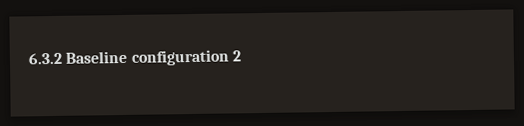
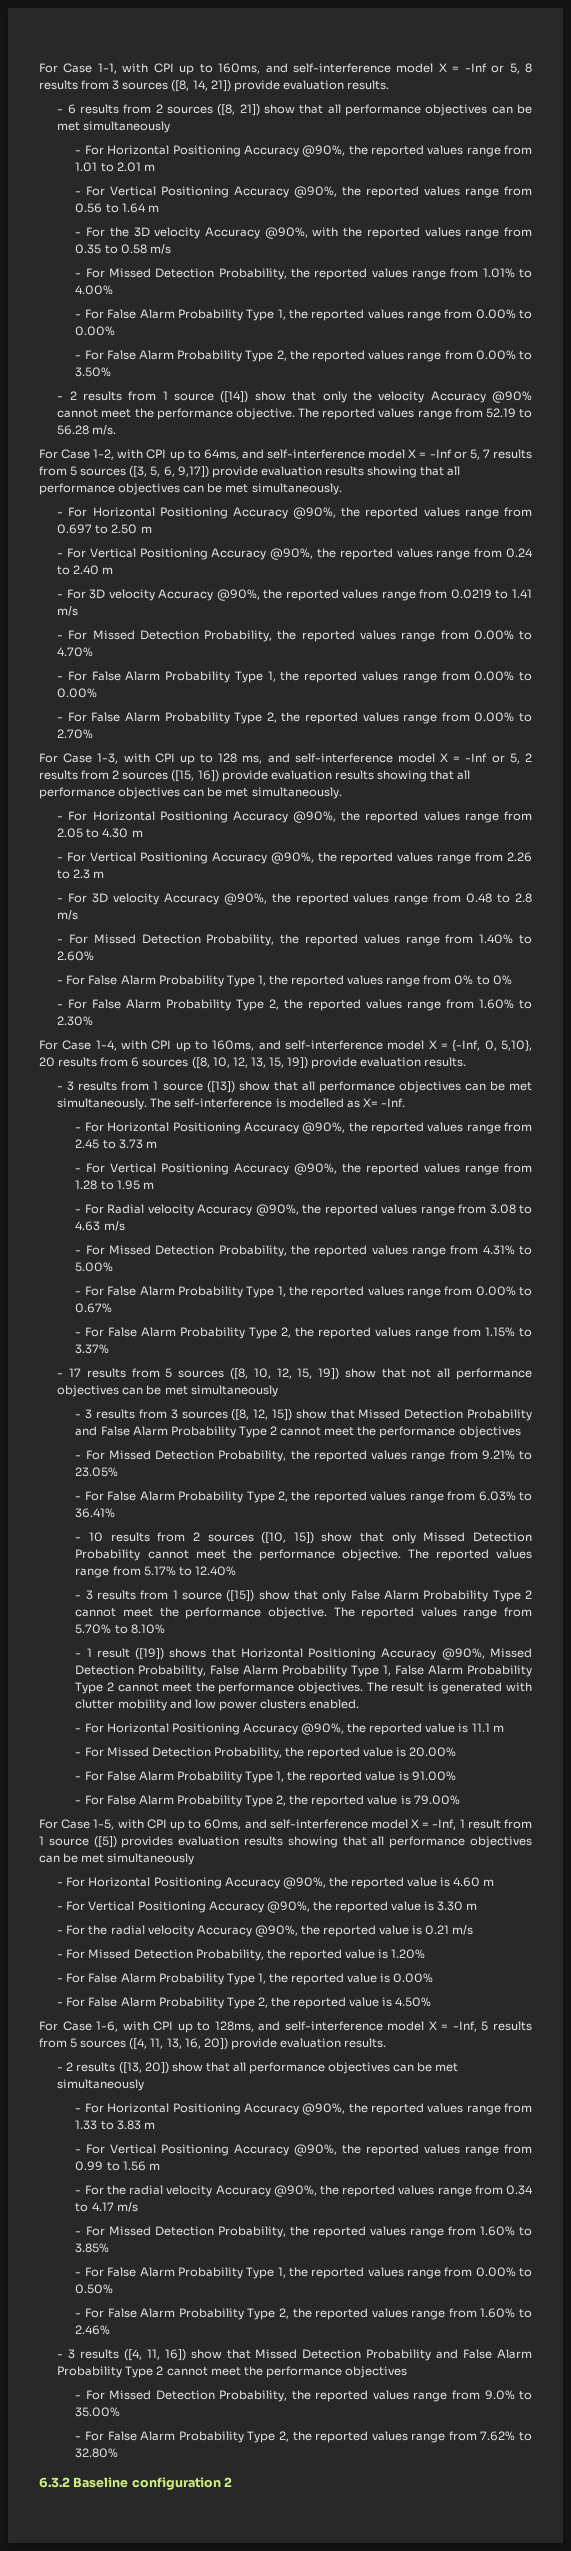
+ For Case 1-1, with CPI up to 160ms, and self-interference model X = -Inf or 5, 8 results from 3 sources ([8, 14, 21]) provide evaluation results.
+ - 6 results from 2 sources ([8, 21]) show that all performance objectives can be met simultaneously
+ - For Horizontal Positioning Accuracy @90%, the reported values range from 1.01 to 2.01 m
+ - For Vertical Positioning Accuracy @90%, the reported values range from 0.56 to 1.64 m
+ - For the 3D velocity Accuracy @90%, with the reported values range from 0.35 to 0.58 m/s
+ - For Missed Detection Probability, the reported values range from 1.01% to 4.00%
+ - For False Alarm Probability Type 1, the reported values range from 0.00% to 0.00%
+ - For False Alarm Probability Type 2, the reported values range from 0.00% to 3.50%
+ - 2 results from 1 source ([14]) show that only the velocity Accuracy @90% cannot meet the performance objective. The reported values range from 52.19 to 56.28 m/s.
+ For Case 1-2, with CPI up to 64ms, and self-interference model X = -Inf or 5, 7 results from 5 sources ([3, 5, 6, 9,17]) provide evaluation results showing that all performance objectives can be met simultaneously.
+ - For Horizontal Positioning Accuracy @90%, the reported values range from 0.697 to 2.50 m
+ - For Vertical Positioning Accuracy @90%, the reported values range from 0.24 to 2.40 m
+ - For 3D velocity Accuracy @90%, the reported values range from 0.0219 to 1.41 m/s
+ - For Missed Detection Probability, the reported values range from 0.00% to 4.70%
+ - For False Alarm Probability Type 1, the reported values range from 0.00% to 0.00%
+ - For False Alarm Probability Type 2, the reported values range from 0.00% to 2.70%
+ For Case 1-3, with CPI up to 128 ms, and self-interference model X = -Inf or 5, 2 results from 2 sources ([15, 16]) provide evaluation results showing that all performance objectives can be met simultaneously.
+ - For Horizontal Positioning Accuracy @90%, the reported values range from 2.05 to 4.30 m
+ - For Vertical Positioning Accuracy @90%, the reported values range from 2.26 to 2.3 m
+ - For 3D velocity Accuracy @90%, the reported values range from 0.48 to 2.8 m/s
+ - For Missed Detection Probability, the reported values range from 1.40% to 2.60%
+ - For False Alarm Probability Type 1, the reported values range from 0% to 0%
+ - For False Alarm Probability Type 2, the reported values range from 1.60% to 2.30%
+ For Case 1-4, with CPI up to 160ms, and self-interference model X = {-Inf, 0, 5,10}, 20 results from 6 sources ([8, 10, 12, 13, 15, 19]) provide evaluation results.
+ - 3 results from 1 source ([13]) show that all performance objectives can be met simultaneously. The self-interference is modelled as X= -Inf.
+ - For Horizontal Positioning Accuracy @90%, the reported values range from 2.45 to 3.73 m
+ - For Vertical Positioning Accuracy @90%, the reported values range from 1.28 to 1.95 m
+ - For Radial velocity Accuracy @90%, the reported values range from 3.08 to 4.63 m/s
+ - For Missed Detection Probability, the reported values range from 4.31% to 5.00%
+ - For False Alarm Probability Type 1, the reported values range from 0.00% to 0.67%
+ - For False Alarm Probability Type 2, the reported values range from 1.15% to 3.37%
+ - 17 results from 5 sources ([8, 10, 12, 15, 19]) show that not all performance objectives can be met simultaneously
+ - 3 results from 3 sources ([8, 12, 15]) show that Missed Detection Probability and False Alarm Probability Type 2 cannot meet the performance objectives
+ - For Missed Detection Probability, the reported values range from 9.21% to 23.05%
+ - For False Alarm Probability Type 2, the reported values range from 6.03% to 36.41%
+ - 10 results from 2 sources ([10, 15]) show that only Missed Detection Probability cannot meet the performance objective. The reported values range from 5.17% to 12.40%
+ - 3 results from 1 source ([15]) show that only False Alarm Probability Type 2 cannot meet the performance objective. The reported values range from 5.70% to 8.10%
+ - 1 result ([19]) shows that Horizontal Positioning Accuracy @90%, Missed Detection Probability, False Alarm Probability Type 1, False Alarm Probability Type 2 cannot meet the performance objectives. The result is generated with clutter mobility and low power clusters enabled.
+ - For Horizontal Positioning Accuracy @90%, the reported value is 11.1 m
+ - For Missed Detection Probability, the reported value is 20.00%
+ - For False Alarm Probability Type 1, the reported value is 91.00%
+ - For False Alarm Probability Type 2, the reported value is 79.00%
+ For Case 1-5, with CPI up to 60ms, and self-interference model X = -Inf, 1 result from 1 source ([5]) provides evaluation results showing that all performance objectives can be met simultaneously
+ - For Horizontal Positioning Accuracy @90%, the reported value is 4.60 m
+ - For Vertical Positioning Accuracy @90%, the reported value is 3.30 m
+ - For the radial velocity Accuracy @90%, the reported value is 0.21 m/s
+ - For Missed Detection Probability, the reported value is 1.20%
+ - For False Alarm Probability Type 1, the reported value is 0.00%
+ - For False Alarm Probability Type 2, the reported value is 4.50%
+ For Case 1-6, with CPI up to 128ms, and self-interference model X = -Inf, 5 results from 5 sources ([4, 11, 13, 16, 20]) provide evaluation results.
+ - 2 results ([13, 20]) show that all performance objectives can be met simultaneously
+ - For Horizontal Positioning Accuracy @90%, the reported values range from 1.33 to 3.83 m
+ - For Vertical Positioning Accuracy @90%, the reported values range from 0.99 to 1.56 m
+ - For the radial velocity Accuracy @90%, the reported values range from 0.34 to 4.17 m/s
+ - For Missed Detection Probability, the reported values range from 1.60% to 3.85%
+ - For False Alarm Probability Type 1, the reported values range from 0.00% to 0.50%
+ - For False Alarm Probability Type 2, the reported values range from 1.60% to 2.46%
+ - 3 results ([4, 11, 16]) show that Missed Detection Probability and False Alarm Probability Type 2 cannot meet the performance objectives
+ - For Missed Detection Probability, the reported values range from 9.0% to 35.00%
+ - For False Alarm Probability Type 2, the reported values range from 7.62% to 32.80%

